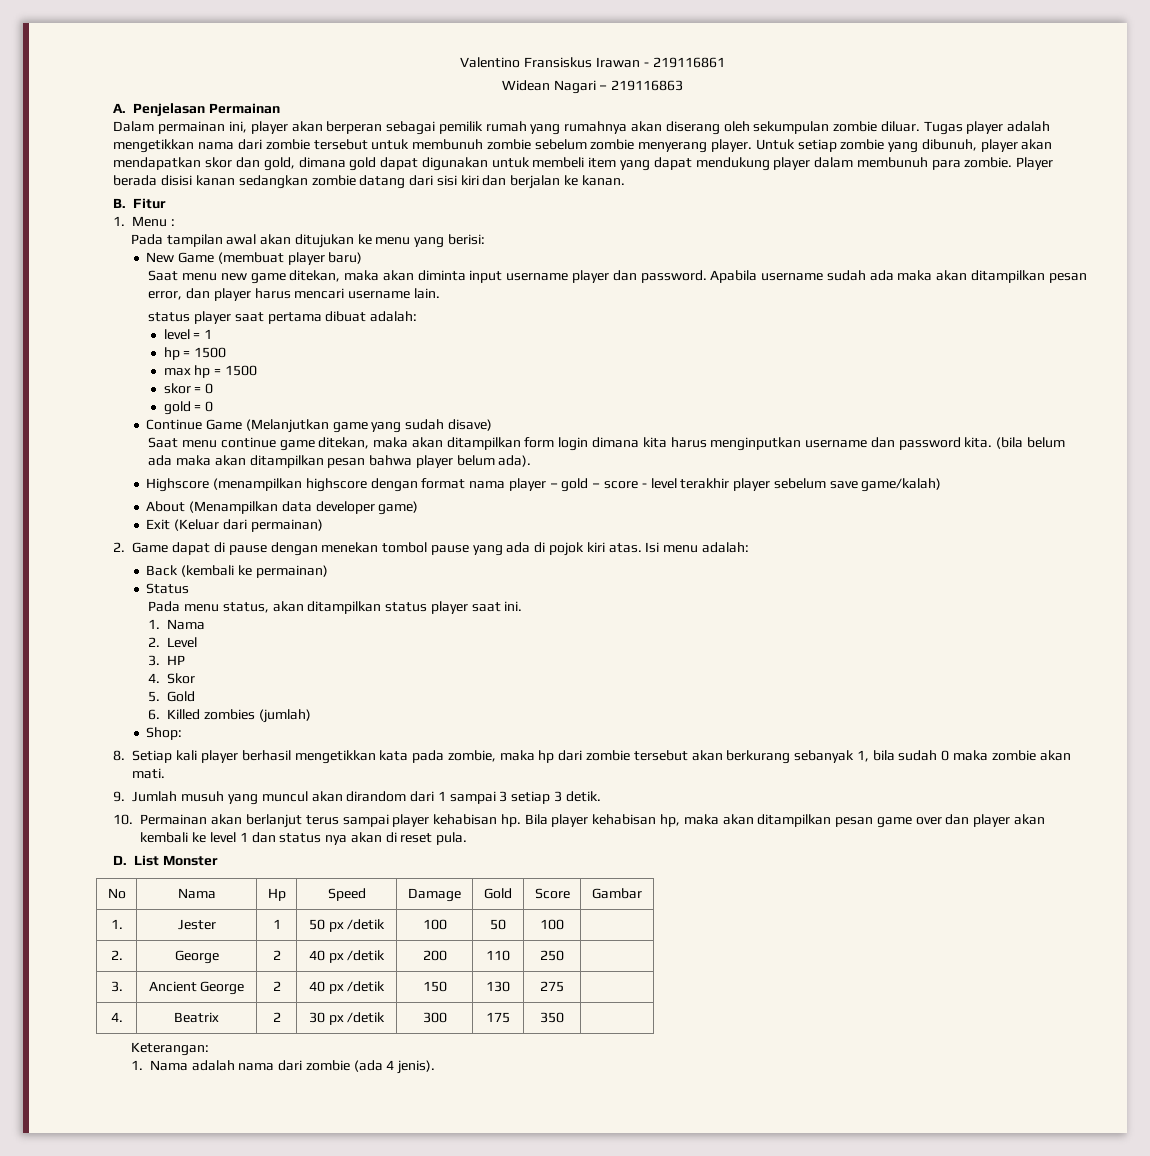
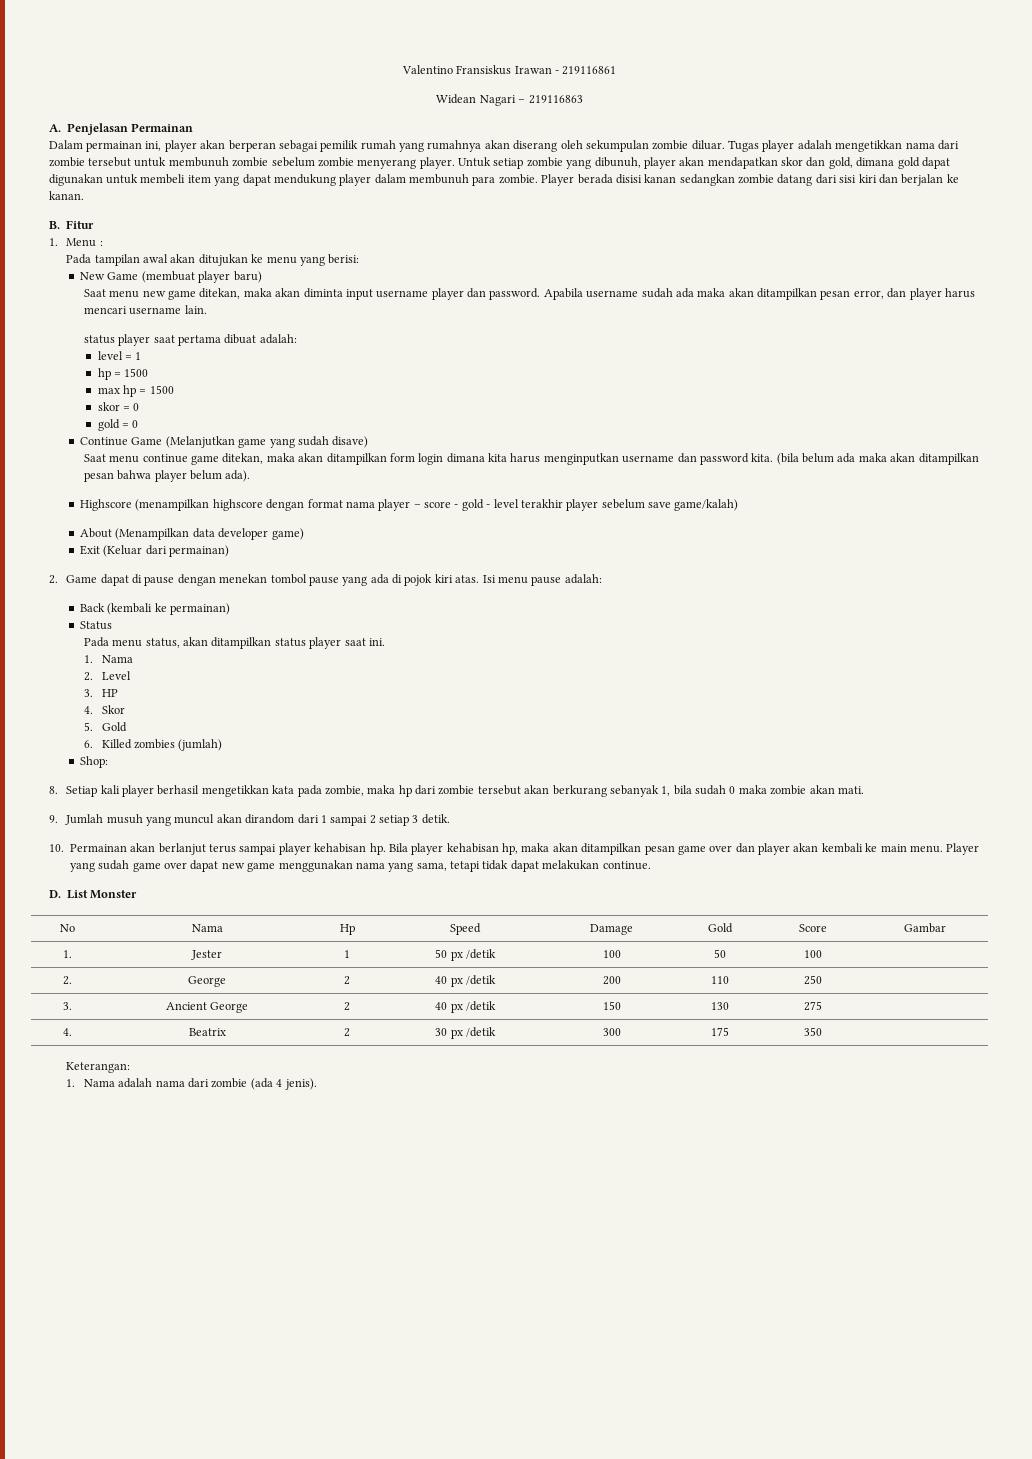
- Highscore (menampilkan highscore dengan format nama player – gold – score - level terakhir player sebelum save game/kalah)
+ Highscore (menampilkan highscore dengan format nama player – score - gold - level terakhir player sebelum save game/kalah)
- Isi menu adalah:
+ Isi menu pause adalah:
- 9. Jumlah musuh yang muncul akan dirandom dari 1 sampai 3 setiap 3 detik.
+ 9. Jumlah musuh yang muncul akan dirandom dari 1 sampai 2 setiap 3 detik.
- Bila player kehabisan hp, maka akan ditampilkan pesan game over dan player akan kembali ke level 1 dan status nya akan di reset pula.
+ Bila player kehabisan hp, maka akan ditampilkan pesan game over dan player akan kembali ke main menu. Player yang sudah game over dapat new game menggunakan nama yang sama, tetapi tidak dapat melakukan continue.

